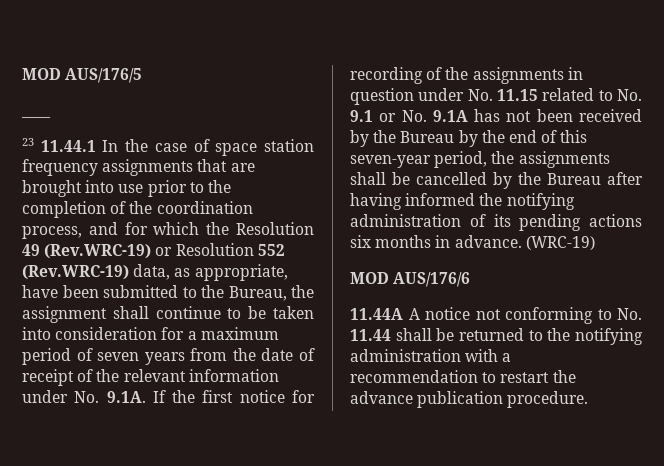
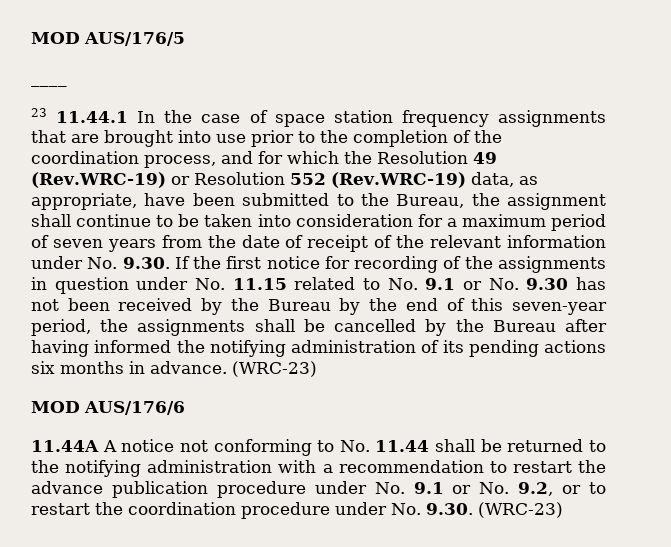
- 23 11.44.1 In the case of space station frequency assignments that are brought into use prior to the completion of the coordination process, and for which the Resolution 49 (Rev.WRC-19) or Resolution 552 (Rev.WRC-19) data, as appropriate, have been submitted to the Bureau, the assignment shall continue to be taken into consideration for a maximum period of seven years from the date of receipt of the relevant information under No. 9.1A. If the first notice for recording of the assignments in question under No. 11.15 related to No. 9.1 or No. 9.1A has not been received by the Bureau by the end of this seven-year period, the assignments shall be cancelled by the Bureau after having informed the notifying administration of its pending actions six months in advance. (WRC-19)
+ 23 11.44.1 In the case of space station frequency assignments that are brought into use prior to the completion of the coordination process, and for which the Resolution 49 (Rev.WRC-19) or Resolution 552 (Rev.WRC-19) data, as appropriate, have been submitted to the Bureau, the assignment shall continue to be taken into consideration for a maximum period of seven years from the date of receipt of the relevant information under No. 9.30. If the first notice for recording of the assignments in question under No. 11.15 related to No. 9.1 or No. 9.30 has not been received by the Bureau by the end of this seven-year period, the assignments shall be cancelled by the Bureau after having informed the notifying administration of its pending actions six months in advance. (WRC-23)
- 11.44A A notice not conforming to No. 11.44 shall be returned to the notifying administration with a recommendation to restart the advance publication procedure.
+ 11.44A A notice not conforming to No. 11.44 shall be returned to the notifying administration with a recommendation to restart the advance publication procedure under No. 9.1 or No. 9.2, or to restart the coordination procedure under No. 9.30. (WRC-23)

